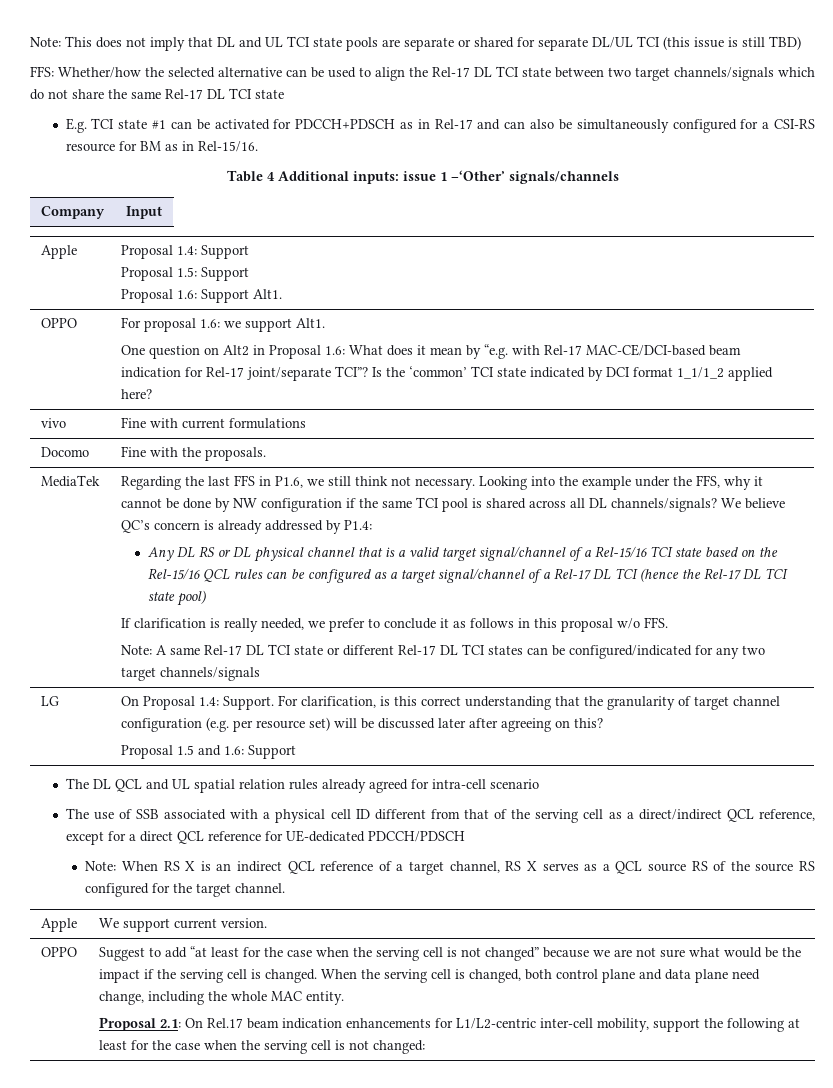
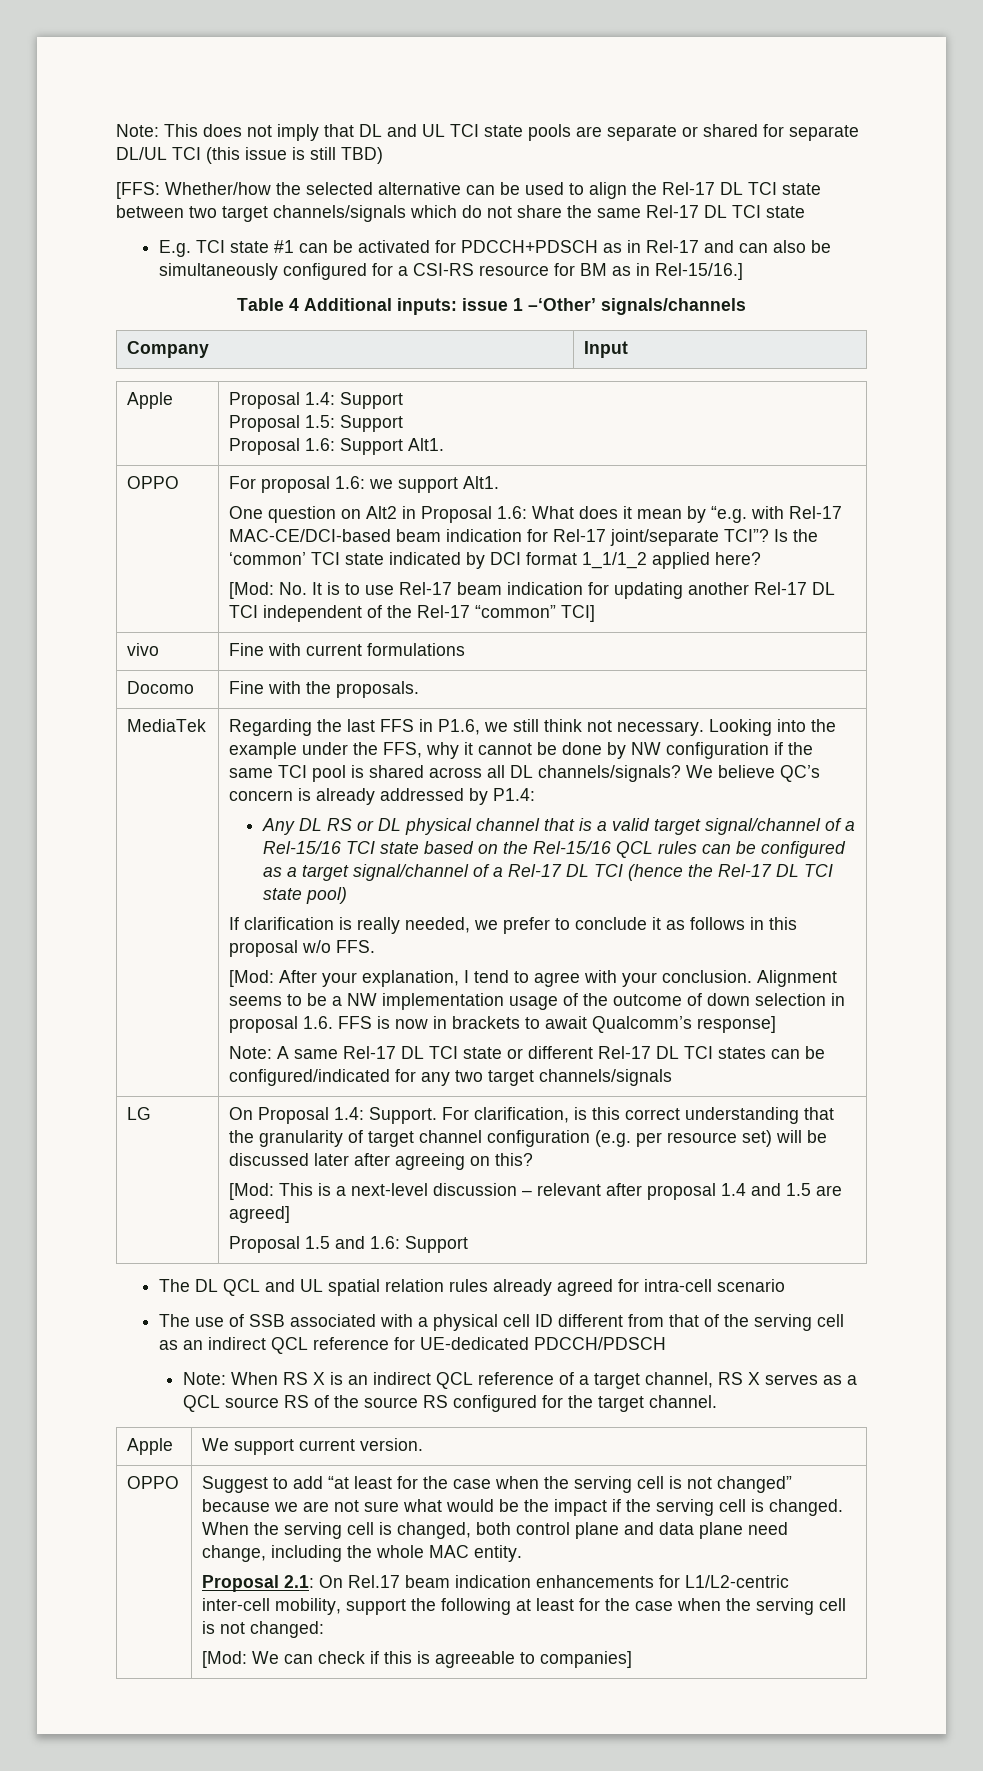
- FFS: Whether/how the selected alternative can be used to align the Rel-17 DL TCI state between two target channels/signals which do not share the same Rel-17 DL TCI state
+ [FFS: Whether/how the selected alternative can be used to align the Rel-17 DL TCI state between two target channels/signals which do not share the same Rel-17 DL TCI state
- E.g. TCI state #1 can be activated for PDCCH+PDSCH as in Rel-17 and can also be simultaneously configured for a CSI-RS resource for BM as in Rel-15/16.
+ E.g. TCI state #1 can be activated for PDCCH+PDSCH as in Rel-17 and can also be simultaneously configured for a CSI-RS resource for BM as in Rel-15/16.]
+ [Mod: No. It is to use Rel-17 beam indication for updating another Rel-17 DL TCI independent of the Rel-17 “common” TCI]
+ [Mod: After your explanation, I tend to agree with your conclusion. Alignment seems to be a NW implementation usage of the outcome of down selection in proposal 1.6. FFS is now in brackets to await Qualcomm’s response]
+ [Mod: This is a next-level discussion – relevant after proposal 1.4 and 1.5 are agreed]
- The use of SSB associated with a physical cell ID different from that of the serving cell as a direct/indirect QCL reference, except for a direct QCL reference for UE-dedicated PDCCH/PDSCH
+ The use of SSB associated with a physical cell ID different from that of the serving cell as an indirect QCL reference for UE-dedicated PDCCH/PDSCH
+ [Mod: We can check if this is agreeable to companies]

